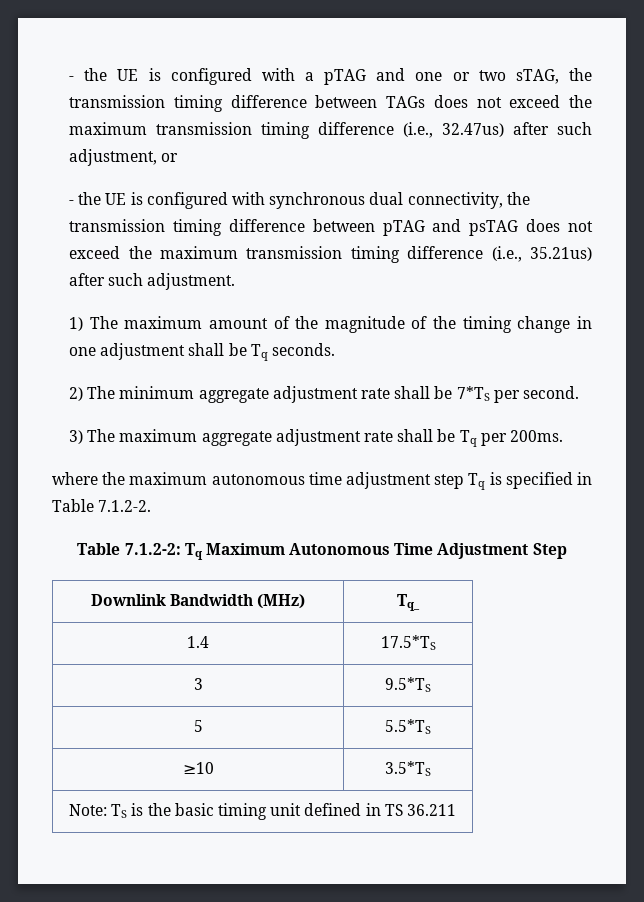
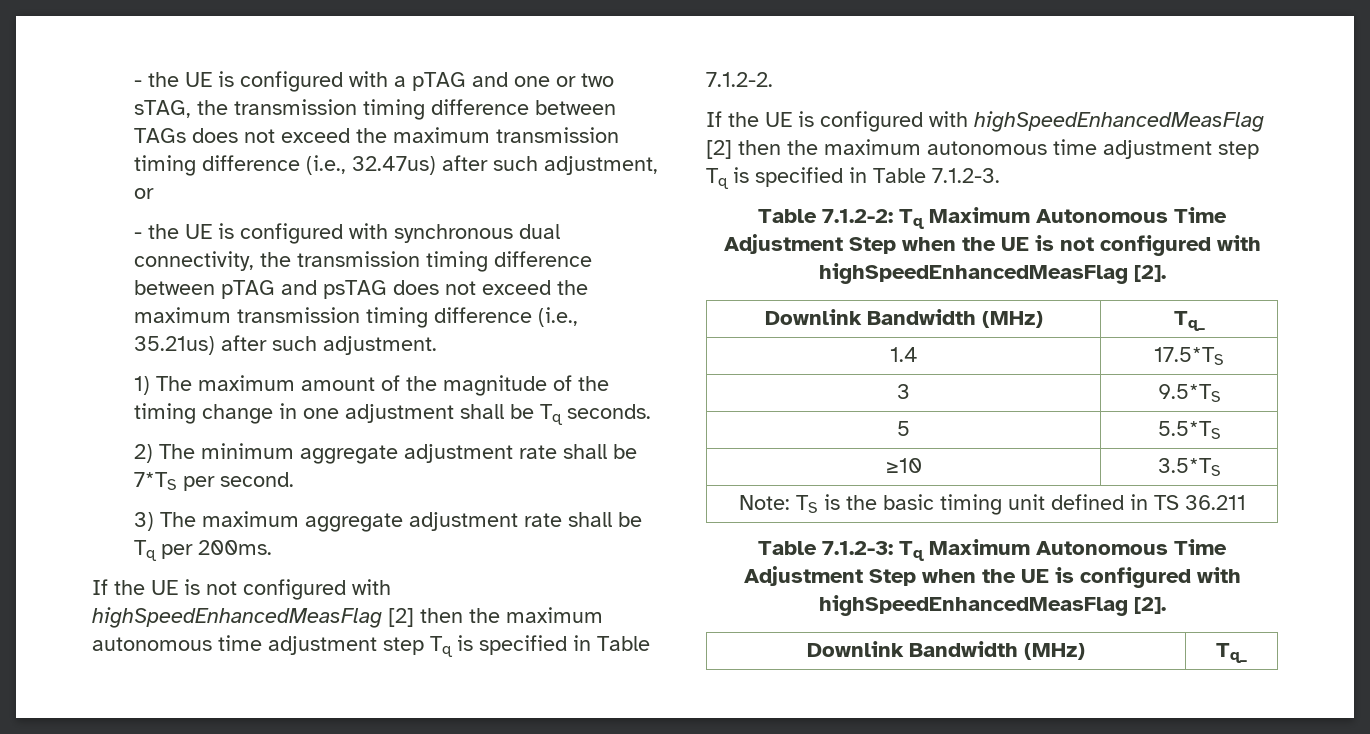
- where the maximum autonomous time adjustment step Tq is specified in Table 7.1.2-2.
+ If the UE is not configured with highSpeedEnhancedMeasFlag [2] then the maximum autonomous time adjustment step Tq is specified in Table 7.1.2-2.
+ If the UE is configured with highSpeedEnhancedMeasFlag [2] then the maximum autonomous time adjustment step Tq is specified in Table 7.1.2-3.
- Table 7.1.2-2: Tq Maximum Autonomous Time Adjustment Step
+ Table 7.1.2-2: Tq Maximum Autonomous Time Adjustment Step when the UE is not configured with highSpeedEnhancedMeasFlag [2].
+ Table 7.1.2-3: Tq Maximum Autonomous Time Adjustment Step when the UE is configured with highSpeedEnhancedMeasFlag [2].
+ Downlink Bandwidth (MHz) | Tq_

